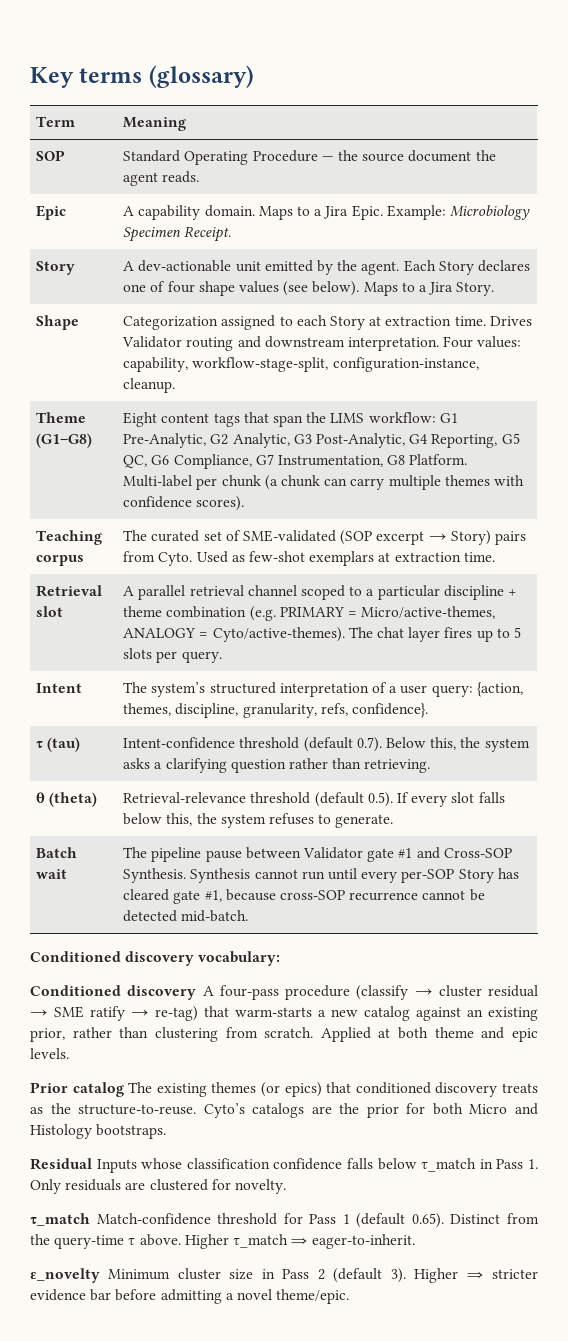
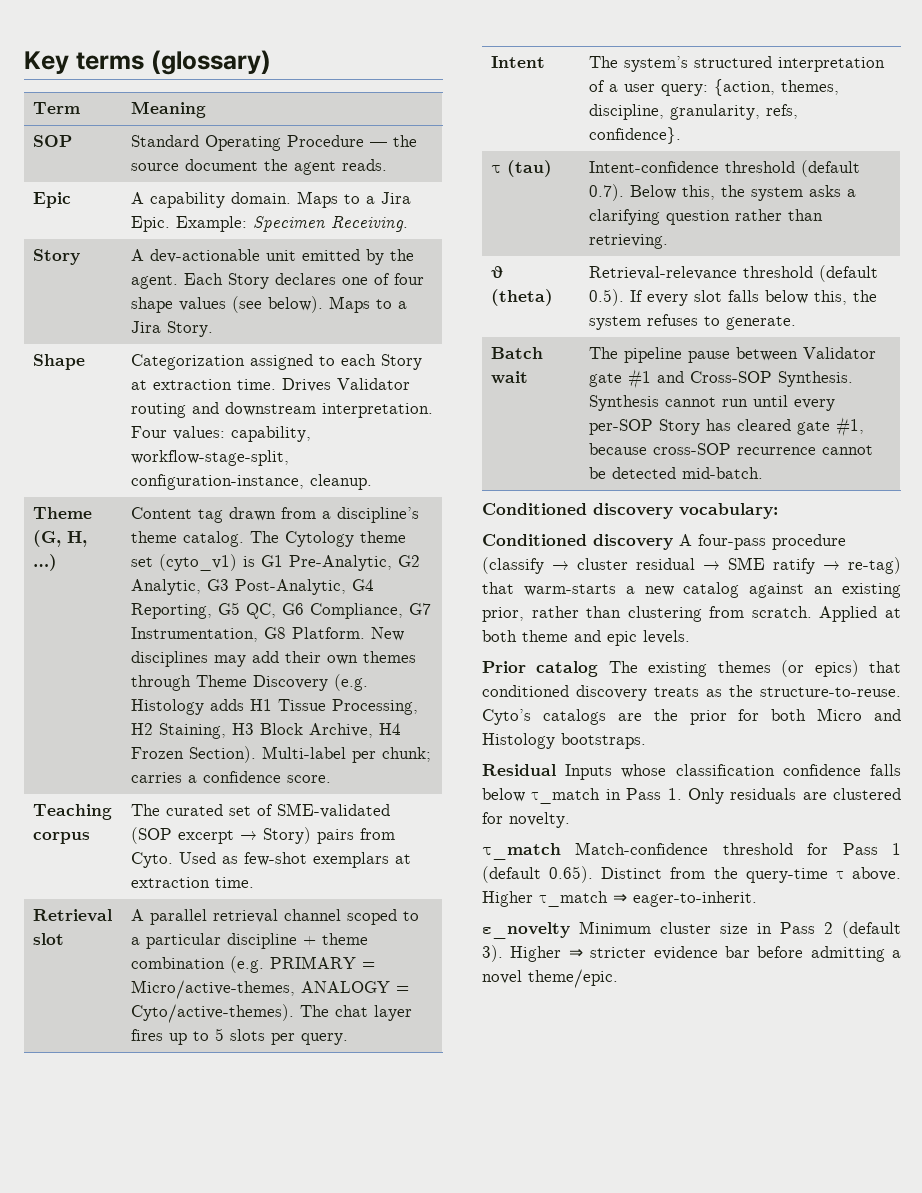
- Epic | A capability domain. Maps to a Jira Epic. Example: Microbiology Specimen Receipt.
+ Epic | A capability domain. Maps to a Jira Epic. Example: Specimen Receiving.
- Theme (G1–G8) | Eight content tags that span the LIMS workflow: G1 Pre-Analytic, G2 Analytic, G3 Post-Analytic, G4 Reporting, G5 QC, G6 Compliance, G7 Instrumentation, G8 Platform.
+ Theme (G, H, …) | Content tag drawn from a discipline’s theme catalog. The Cytology theme set (cyto_v1) is G1 Pre-Analytic, G2 Analytic, G3 Post-Analytic, G4 Reporting, G5 QC, G6 Compliance, G7 Instrumentation, G8 Platform.
- Multi-label per chunk (a chunk can carry multiple themes with confidence scores).
+ New disciplines may add their own themes through Theme Discovery (e.g. Histology adds H1 Tissue Processing, H2 Staining, H3 Block Archive, H4 Frozen Section). Multi-label per chunk; carries a confidence score.

